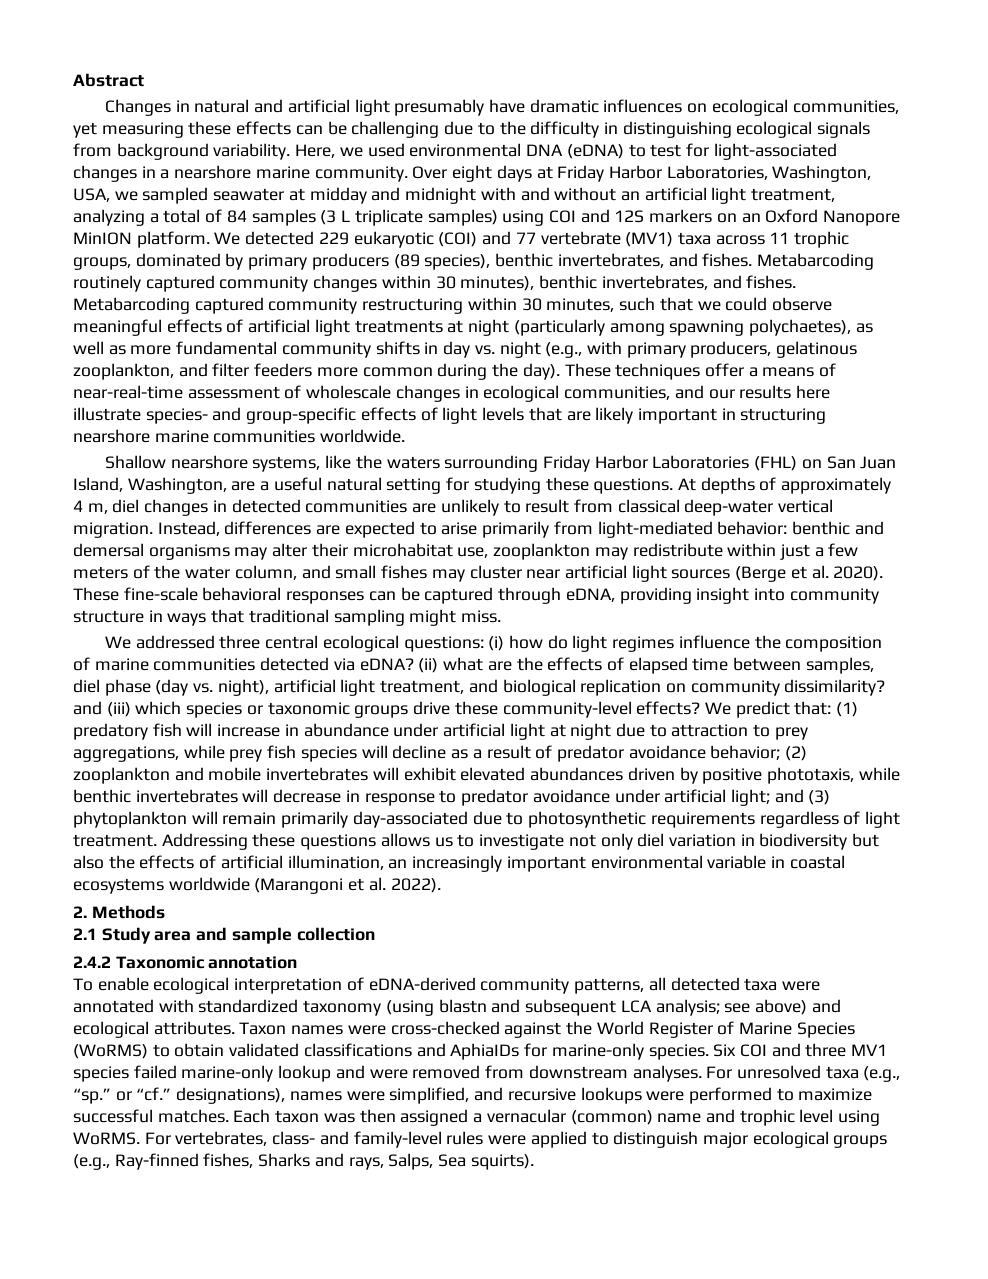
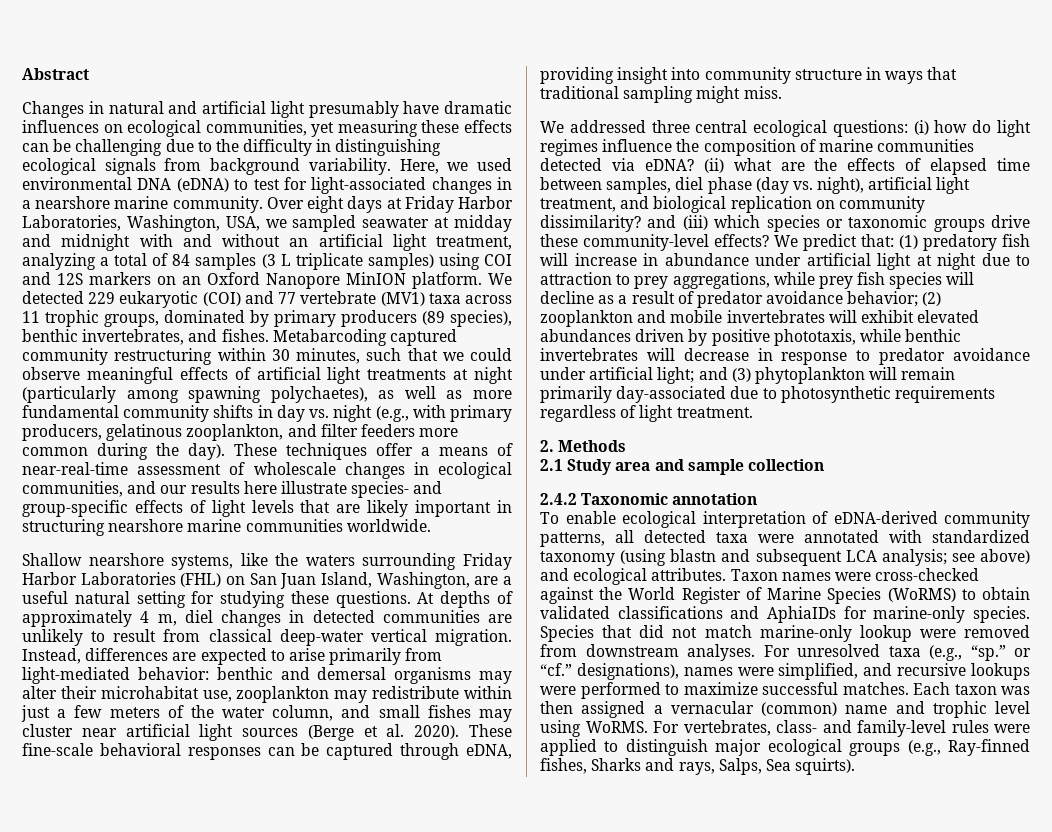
- Metabarcoding routinely captured community changes within 30 minutes), benthic invertebrates, and fishes. Metabarcoding captured community restructuring within 30 minutes, such that we could observe meaningful effects of artificial light treatments at night (particularly among spawning polychaetes), as well as more fundamental community shifts in day vs. night (e.g., with primary producers, gelatinous zooplankton, and filter feeders more common during the day).
+ Metabarcoding captured community restructuring within 30 minutes, such that we could observe meaningful effects of artificial light treatments at night (particularly among spawning polychaetes), as well as more fundamental community shifts in day vs. night (e.g., with primary producers, gelatinous zooplankton, and filter feeders more common during the day).
- Addressing these questions allows us to investigate not only diel variation in biodiversity but also the effects of artificial illumination, an increasingly important environmental variable in coastal ecosystems worldwide (Marangoni et al. 2022).
- Six COI and three MV1 species failed marine-only lookup and were removed from downstream analyses.
+ Species that did not match marine-only lookup were removed from downstream analyses.

